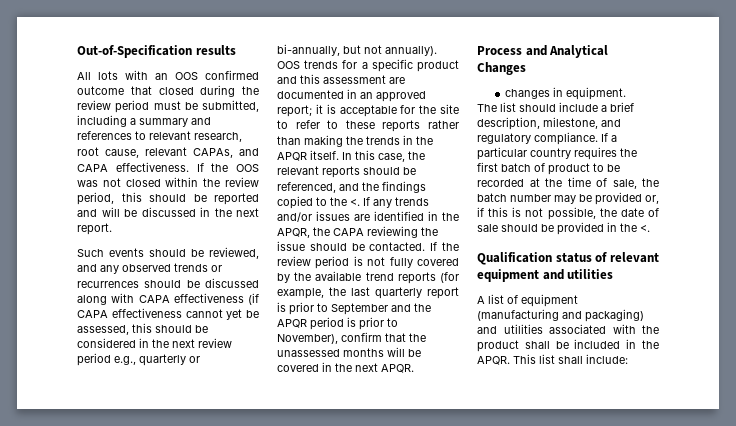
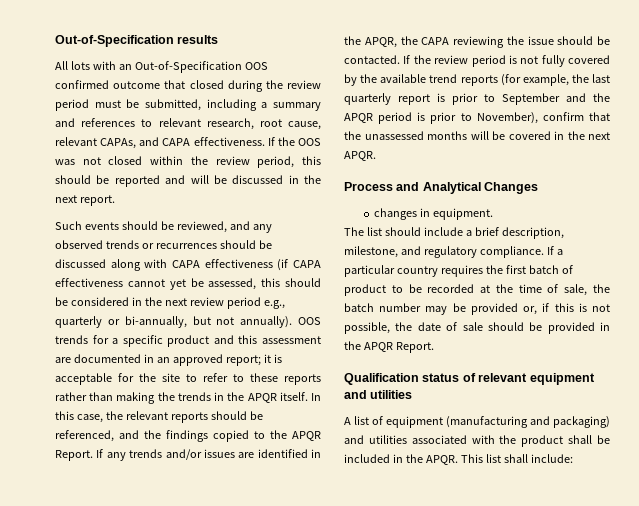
- All lots with an OOS confirmed outcome that closed during the review period must be submitted, including a summary and references to relevant research, root cause, relevant CAPAs, and CAPA effectiveness.
+ All lots with an Out-of-Specification OOS confirmed outcome that closed during the review period must be submitted, including a summary and references to relevant research, root cause, relevant CAPAs, and CAPA effectiveness.
- In this case, the relevant reports should be referenced, and the findings copied to the <.
+ In this case, the relevant reports should be referenced, and the findings copied to the APQR Report.
- If a particular country requires the first batch of product to be recorded at the time of sale, the batch number may be provided or, if this is not possible, the date of sale should be provided in the <.
+ If a particular country requires the first batch of product to be recorded at the time of sale, the batch number may be provided or, if this is not possible, the date of sale should be provided in the APQR Report.

